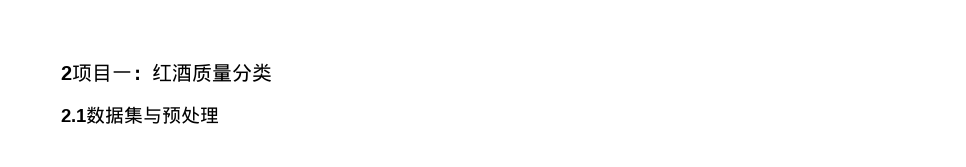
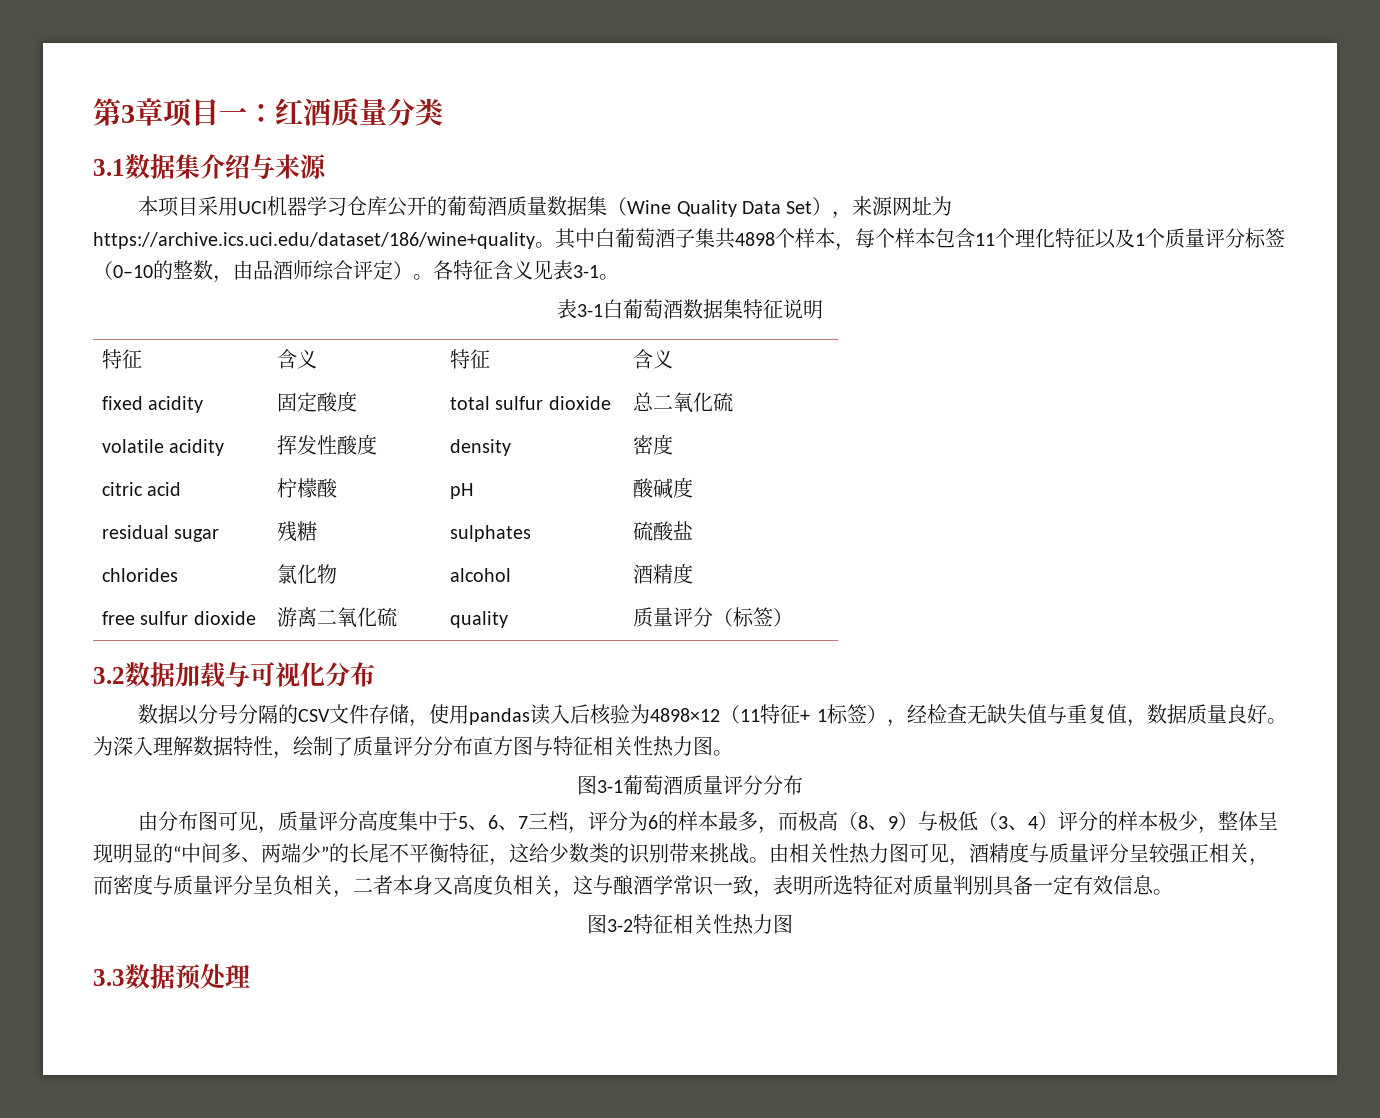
- 2项目一：红酒质量分类
+ 第3章项目一：红酒质量分类
- 2.1数据集与预处理
+ 3.1数据集介绍与来源
+ 本项目采用UCI机器学习仓库公开的葡萄酒质量数据集（Wine Quality Data Set），来源网址为https://archive.ics.uci.edu/dataset/186/wine+quality。其中白葡萄酒子集共4898个样本，每个样本包含11个理化特征以及1个质量评分标签（0–10的整数，由品酒师综合评定）。各特征含义见表3-1。
+ 表3-1白葡萄酒数据集特征说明
+ 特征 | 含义 | 特征 | 含义
+ fixed acidity | 固定酸度 | total sulfur dioxide | 总二氧化硫
+ volatile acidity | 挥发性酸度 | density | 密度
+ citric acid | 柠檬酸 | pH | 酸碱度
+ residual sugar | 残糖 | sulphates | 硫酸盐
+ chlorides | 氯化物 | alcohol | 酒精度
+ free sulfur dioxide | 游离二氧化硫 | quality | 质量评分（标签）
+ 3.2数据加载与可视化分布
+ 数据以分号分隔的CSV文件存储，使用pandas读入后核验为4898×12（11特征+ 1标签），经检查无缺失值与重复值，数据质量良好。为深入理解数据特性，绘制了质量评分分布直方图与特征相关性热力图。
+ 图3-1葡萄酒质量评分分布
+ 由分布图可见，质量评分高度集中于5、6、7三档，评分为6的样本最多，而极高（8、9）与极低（3、4）评分的样本极少，整体呈现明显的“中间多、两端少”的长尾不平衡特征，这给少数类的识别带来挑战。由相关性热力图可见，酒精度与质量评分呈较强正相关，而密度与质量评分呈负相关，二者本身又高度负相关，这与酿酒学常识一致，表明所选特征对质量判别具备一定有效信息。
+ 图3-2特征相关性热力图
+ 3.3数据预处理

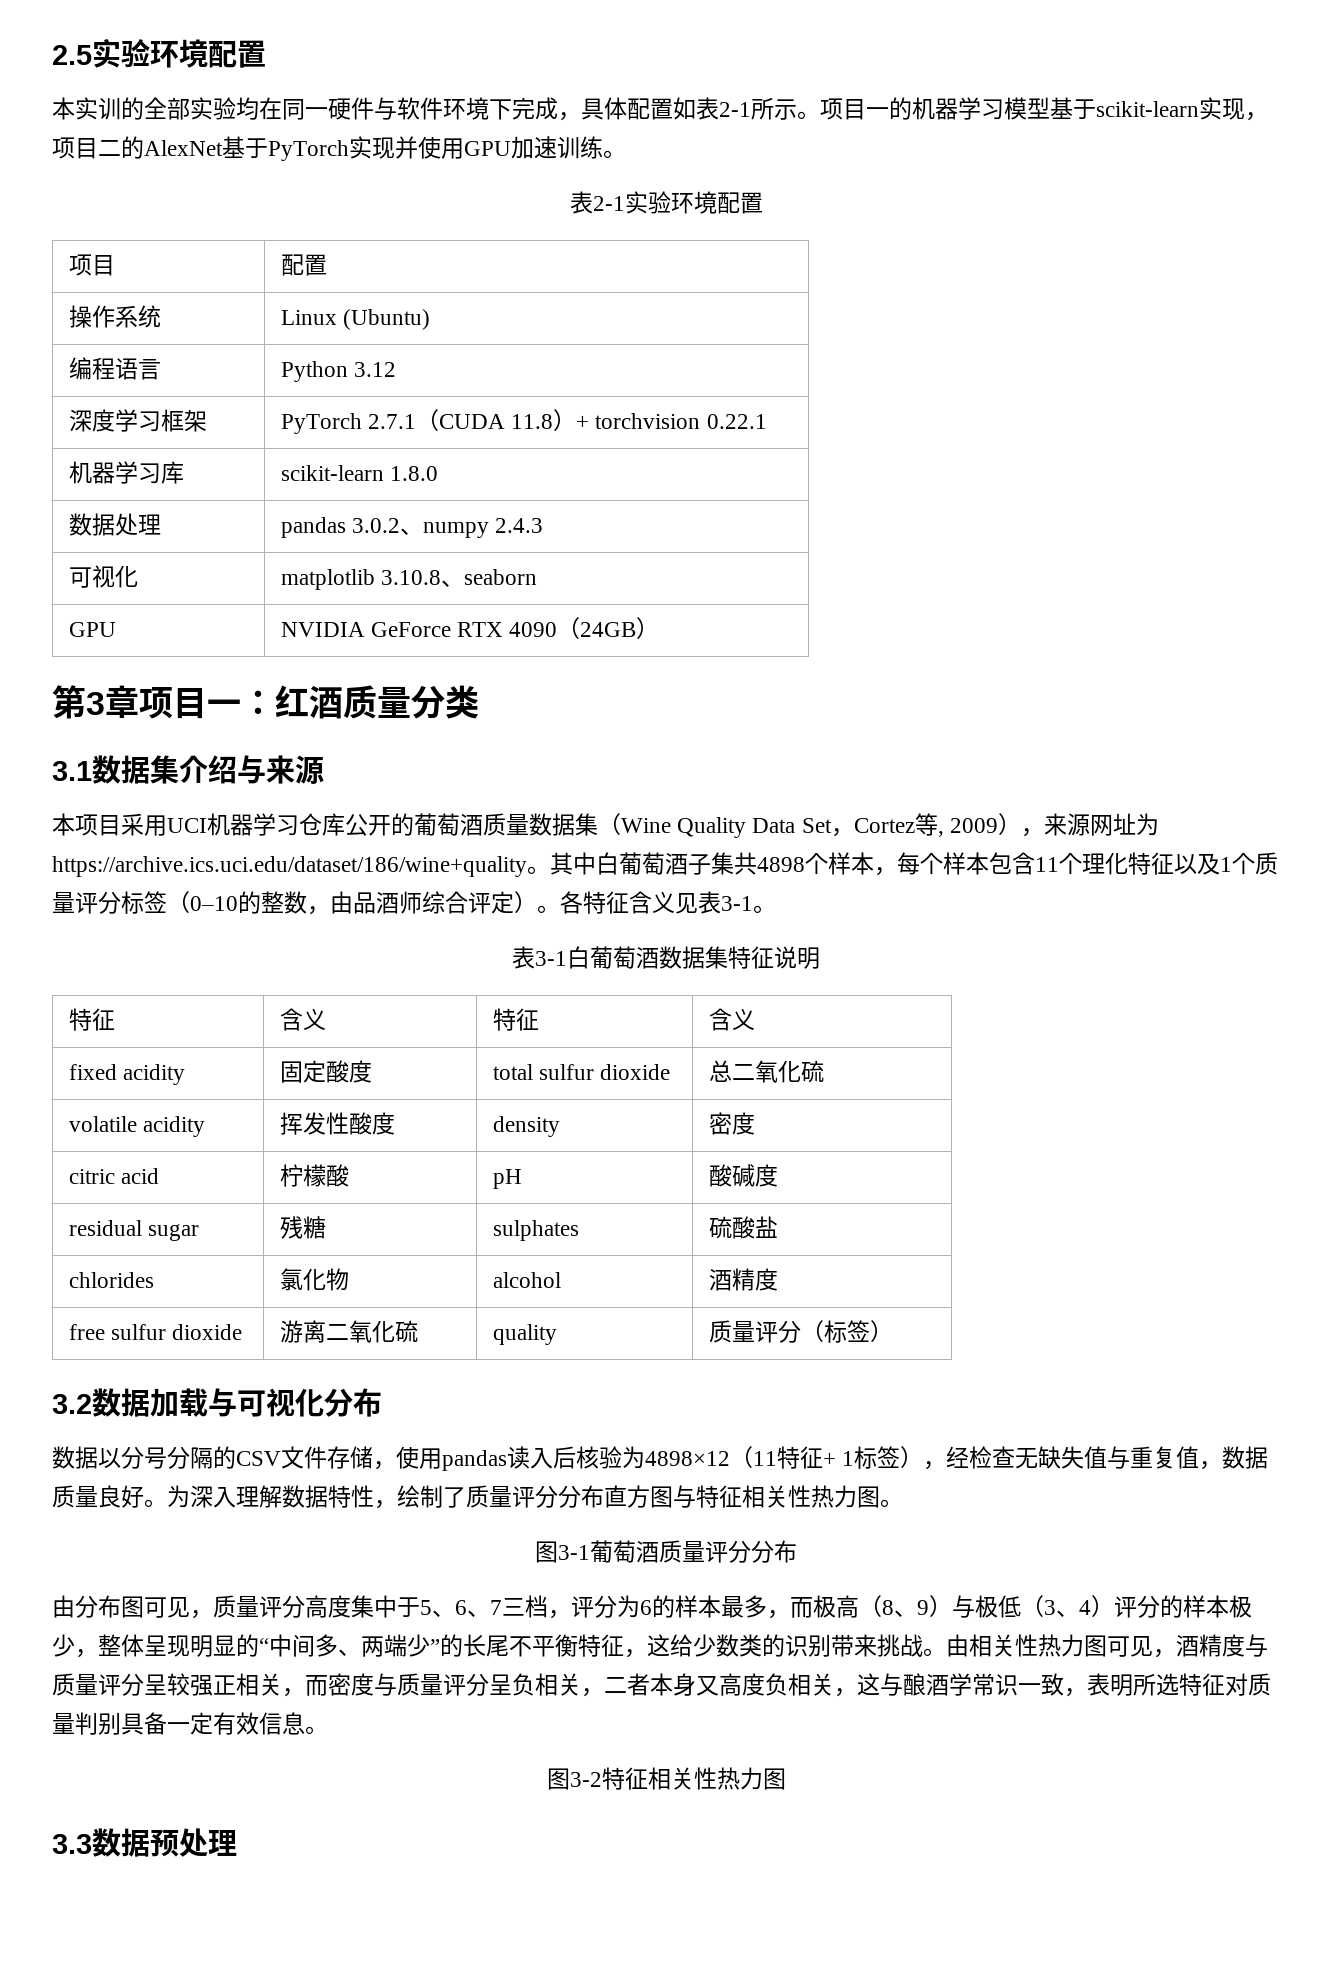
+ 2.5实验环境配置
+ 本实训的全部实验均在同一硬件与软件环境下完成，具体配置如表2-1所示。项目一的机器学习模型基于scikit-learn实现，项目二的AlexNet基于PyTorch实现并使用GPU加速训练。
+ 表2-1实验环境配置
+ 项目 | 配置
+ 操作系统 | Linux (Ubuntu)
+ 编程语言 | Python 3.12
+ 深度学习框架 | PyTorch 2.7.1（CUDA 11.8）+ torchvision 0.22.1
+ 机器学习库 | scikit-learn 1.8.0
+ 数据处理 | pandas 3.0.2、numpy 2.4.3
+ 可视化 | matplotlib 3.10.8、seaborn
+ GPU | NVIDIA GeForce RTX 4090（24GB）
- 本项目采用UCI机器学习仓库公开的葡萄酒质量数据集（Wine Quality Data Set），来源网址为https://archive.ics.uci.edu/dataset/186/wine+quality。
+ 本项目采用UCI机器学习仓库公开的葡萄酒质量数据集（Wine Quality Data Set，Cortez等, 2009），来源网址为https://archive.ics.uci.edu/dataset/186/wine+quality。

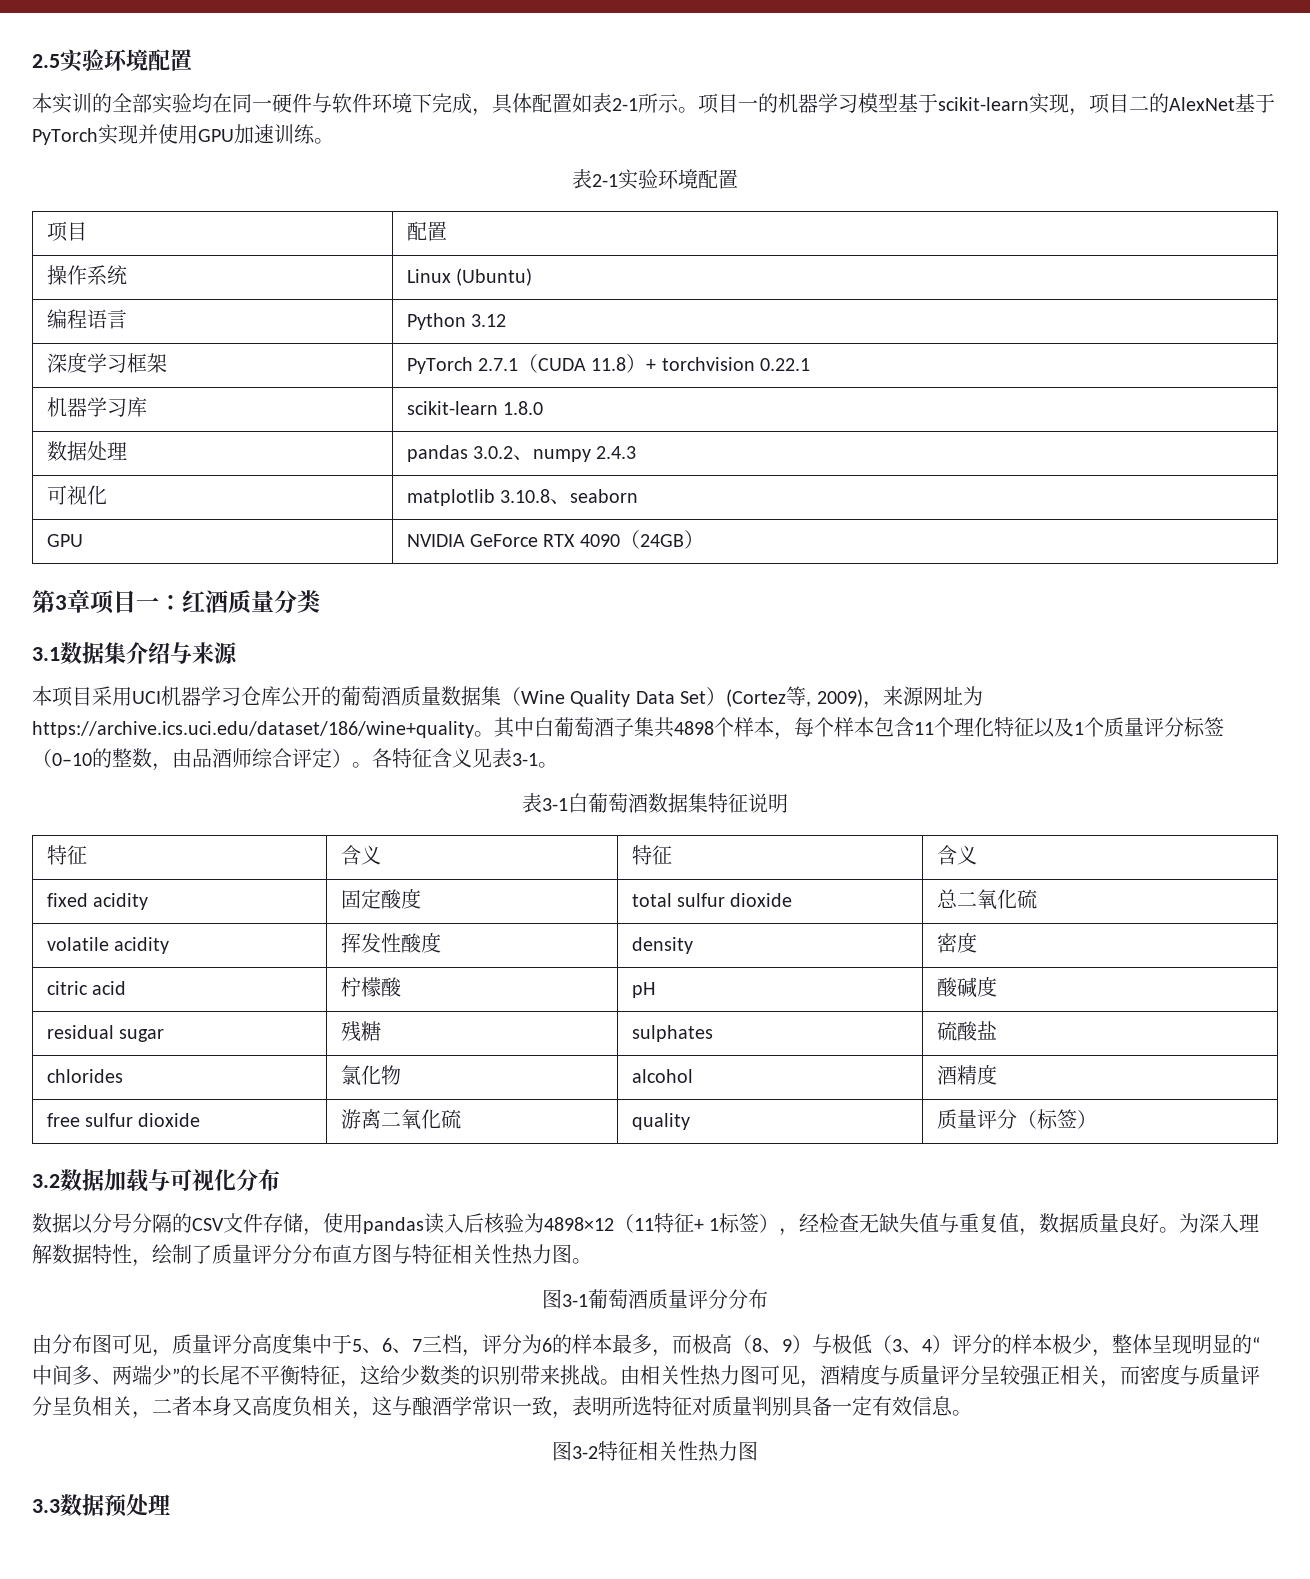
- 本项目采用UCI机器学习仓库公开的葡萄酒质量数据集（Wine Quality Data Set，Cortez等, 2009），来源网址为https://archive.ics.uci.edu/dataset/186/wine+quality。
+ 本项目采用UCI机器学习仓库公开的葡萄酒质量数据集（Wine Quality Data Set）(Cortez等, 2009)，来源网址为https://archive.ics.uci.edu/dataset/186/wine+quality。

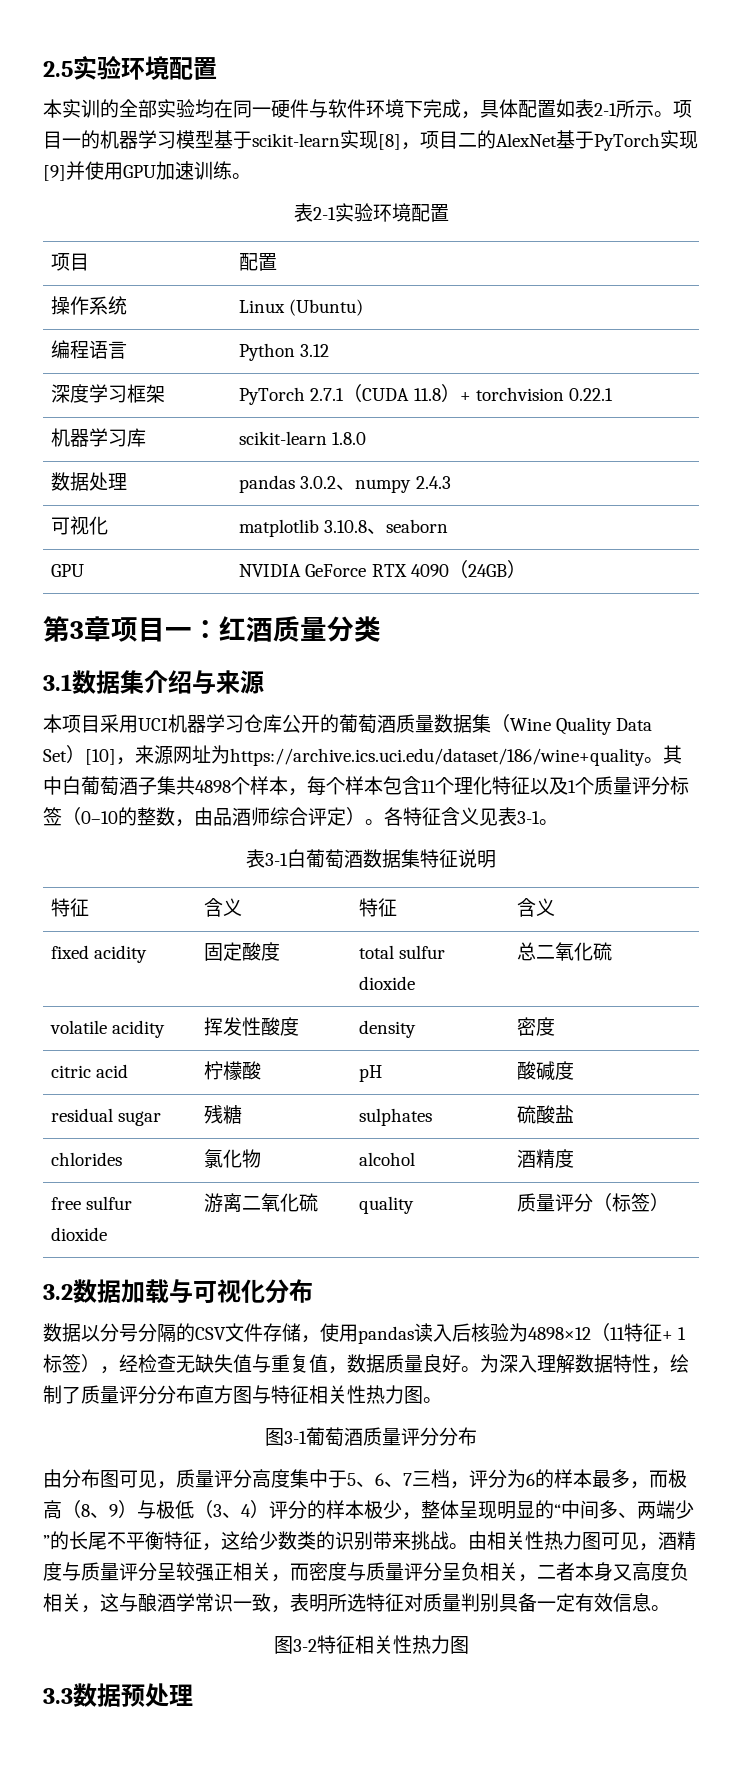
- 项目一的机器学习模型基于scikit-learn实现，项目二的AlexNet基于PyTorch实现并使用GPU加速训练。
+ 项目一的机器学习模型基于scikit-learn实现[8]，项目二的AlexNet基于PyTorch实现[9]并使用GPU加速训练。
- 本项目采用UCI机器学习仓库公开的葡萄酒质量数据集（Wine Quality Data Set）(Cortez等, 2009)，来源网址为https://archive.ics.uci.edu/dataset/186/wine+quality。
+ 本项目采用UCI机器学习仓库公开的葡萄酒质量数据集（Wine Quality Data Set）[10]，来源网址为https://archive.ics.uci.edu/dataset/186/wine+quality。

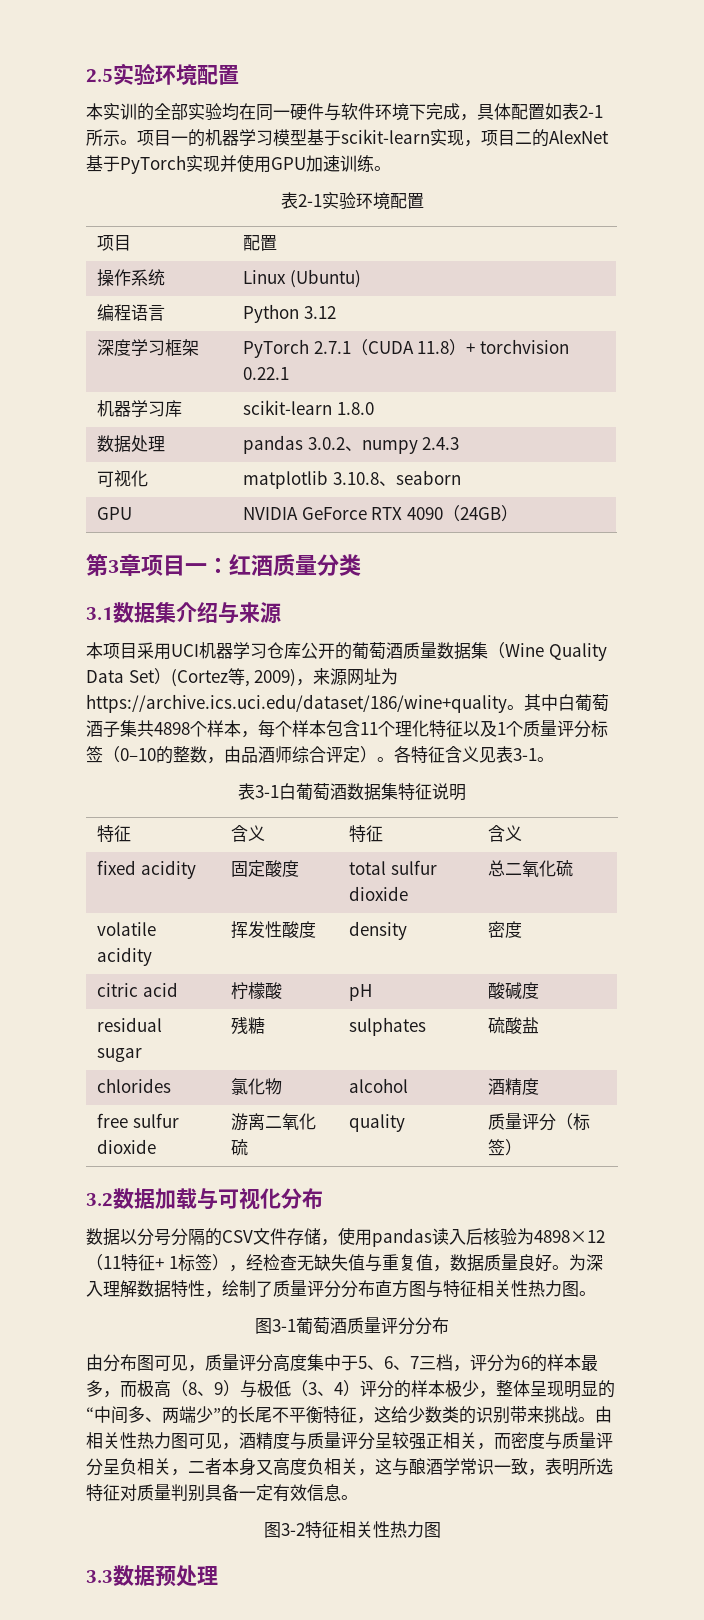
- 项目一的机器学习模型基于scikit-learn实现[8]，项目二的AlexNet基于PyTorch实现[9]并使用GPU加速训练。
+ 项目一的机器学习模型基于scikit-learn实现，项目二的AlexNet基于PyTorch实现并使用GPU加速训练。
- 本项目采用UCI机器学习仓库公开的葡萄酒质量数据集（Wine Quality Data Set）[10]，来源网址为https://archive.ics.uci.edu/dataset/186/wine+quality。
+ 本项目采用UCI机器学习仓库公开的葡萄酒质量数据集（Wine Quality Data Set）(Cortez等, 2009)，来源网址为https://archive.ics.uci.edu/dataset/186/wine+quality。

